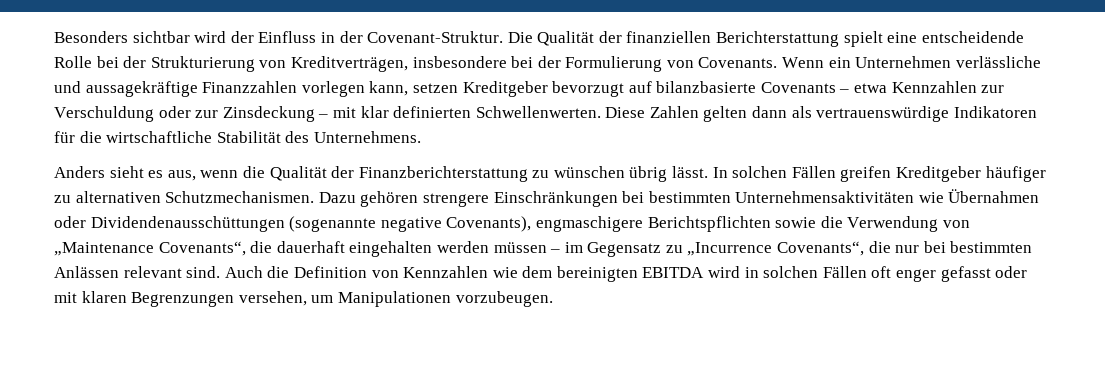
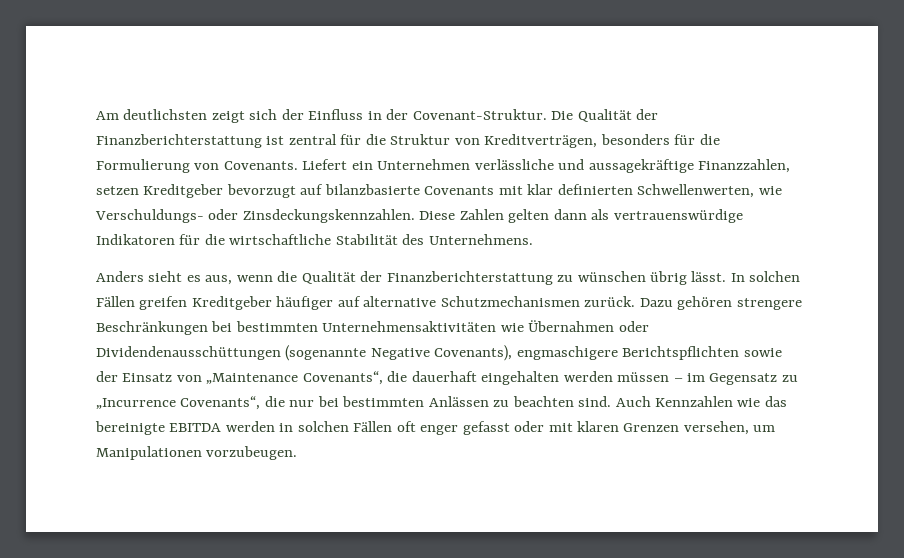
- Besonders sichtbar wird der Einfluss in der Covenant-Struktur.
+ Am deutlichsten zeigt sich der Einfluss in der Covenant-Struktur.
- Die Qualität der finanziellen Berichterstattung spielt eine entscheidende Rolle bei der Strukturierung von Kreditverträgen, insbesondere bei der Formulierung von Covenants.
+ Die Qualität der Finanzberichterstattung ist zentral für die Struktur von Kreditverträgen, besonders für die Formulierung von Covenants.
- Wenn ein Unternehmen verlässliche und aussagekräftige Finanzzahlen vorlegen kann, setzen Kreditgeber bevorzugt auf bilanzbasierte Covenants – etwa Kennzahlen zur Verschuldung oder zur Zinsdeckung – mit klar definierten Schwellenwerten.
+ Liefert ein Unternehmen verlässliche und aussagekräftige Finanzzahlen, setzen Kreditgeber bevorzugt auf bilanzbasierte Covenants mit klar definierten Schwellenwerten, wie Verschuldungs- oder Zinsdeckungskennzahlen.
- In solchen Fällen greifen Kreditgeber häufiger zu alternativen Schutzmechanismen.
+ In solchen Fällen greifen Kreditgeber häufiger auf alternative Schutzmechanismen zurück.
- Dazu gehören strengere Einschränkungen bei bestimmten Unternehmensaktivitäten wie Übernahmen oder Dividendenausschüttungen (sogenannte negative Covenants), engmaschigere Berichtspflichten sowie die Verwendung von „Maintenance Covenants“, die dauerhaft eingehalten werden müssen – im Gegensatz zu „Incurrence Covenants“, die nur bei bestimmten Anlässen relevant sind. Auch die Definition von Kennzahlen wie dem bereinigten EBITDA wird in solchen Fällen oft enger gefasst oder mit klaren Begrenzungen versehen, um Manipulationen vorzubeugen.
+ Dazu gehören strengere Beschränkungen bei bestimmten Unternehmensaktivitäten wie Übernahmen oder Dividendenausschüttungen (sogenannte Negative Covenants), engmaschigere Berichtspflichten sowie der Einsatz von „Maintenance Covenants“, die dauerhaft eingehalten werden müssen – im Gegensatz zu „Incurrence Covenants“, die nur bei bestimmten Anlässen zu beachten sind. Auch Kennzahlen wie das bereinigte EBITDA werden in solchen Fällen oft enger gefasst oder mit klaren Grenzen versehen, um Manipulationen vorzubeugen.

